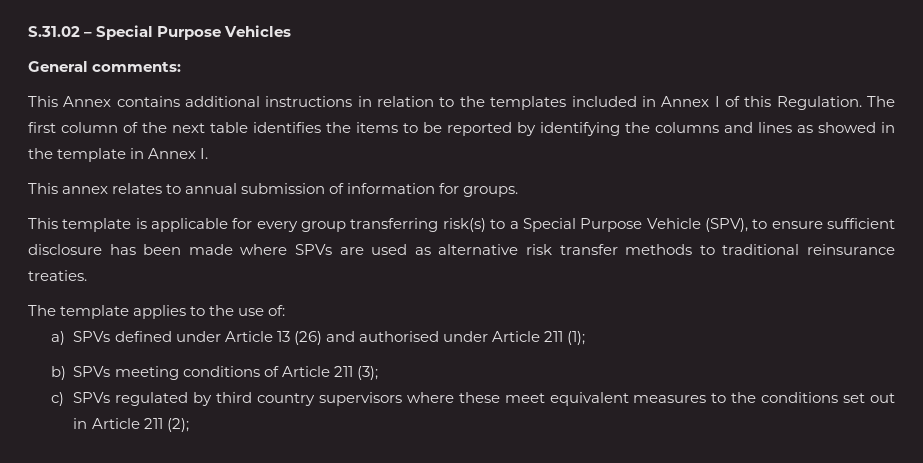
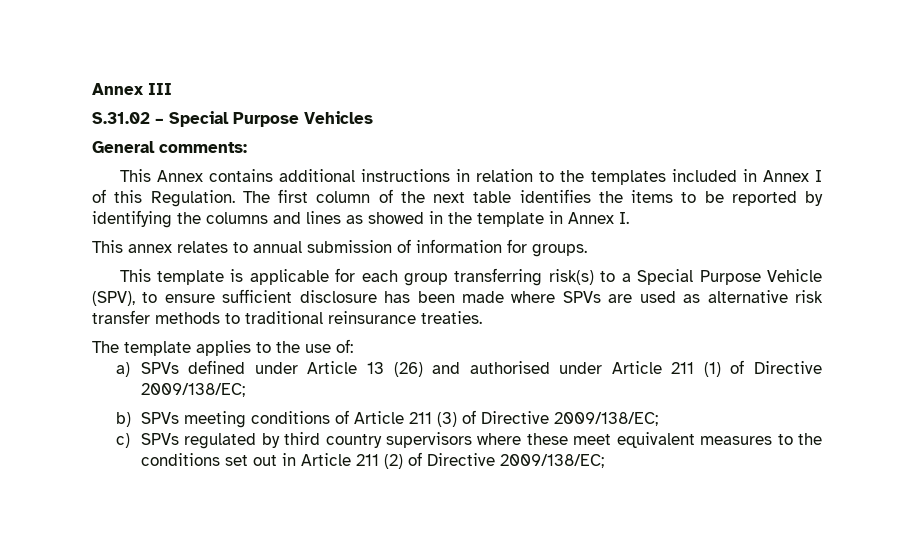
+ Annex III
- This template is applicable for every group transferring risk(s) to a Special Purpose Vehicle (SPV), to ensure sufficient disclosure has been made where SPVs are used as alternative risk transfer methods to traditional reinsurance treaties.
+ This template is applicable for each group transferring risk(s) to a Special Purpose Vehicle (SPV), to ensure sufficient disclosure has been made where SPVs are used as alternative risk transfer methods to traditional reinsurance treaties.
- a) SPVs defined under Article 13 (26) and authorised under Article 211 (1);
+ a) SPVs defined under Article 13 (26) and authorised under Article 211 (1) of Directive 2009/138/EC;
- b) SPVs meeting conditions of Article 211 (3);
+ b) SPVs meeting conditions of Article 211 (3) of Directive 2009/138/EC;
- c) SPVs regulated by third country supervisors where these meet equivalent measures to the conditions set out in Article 211 (2);
+ c) SPVs regulated by third country supervisors where these meet equivalent measures to the conditions set out in Article 211 (2) of Directive 2009/138/EC;

